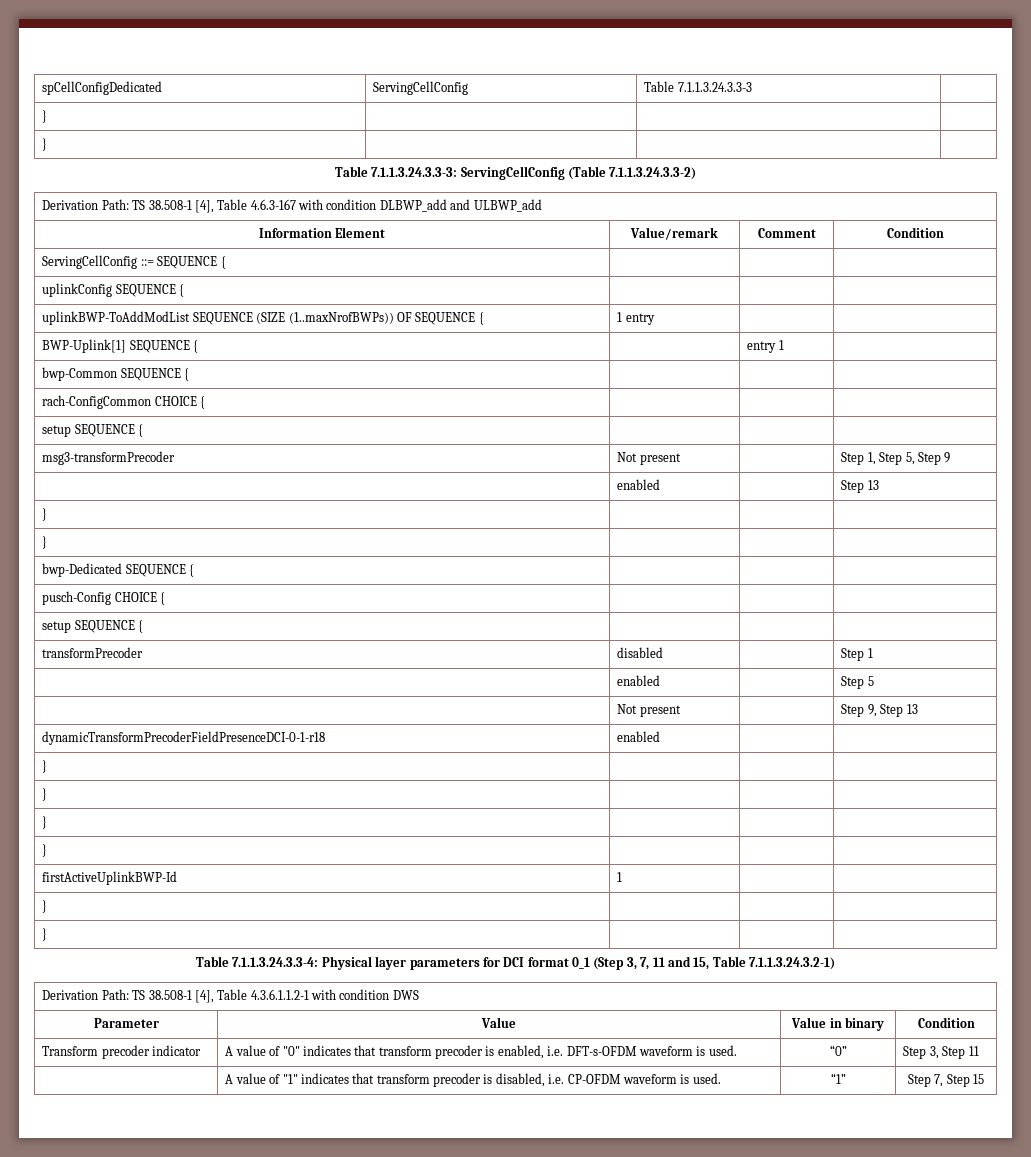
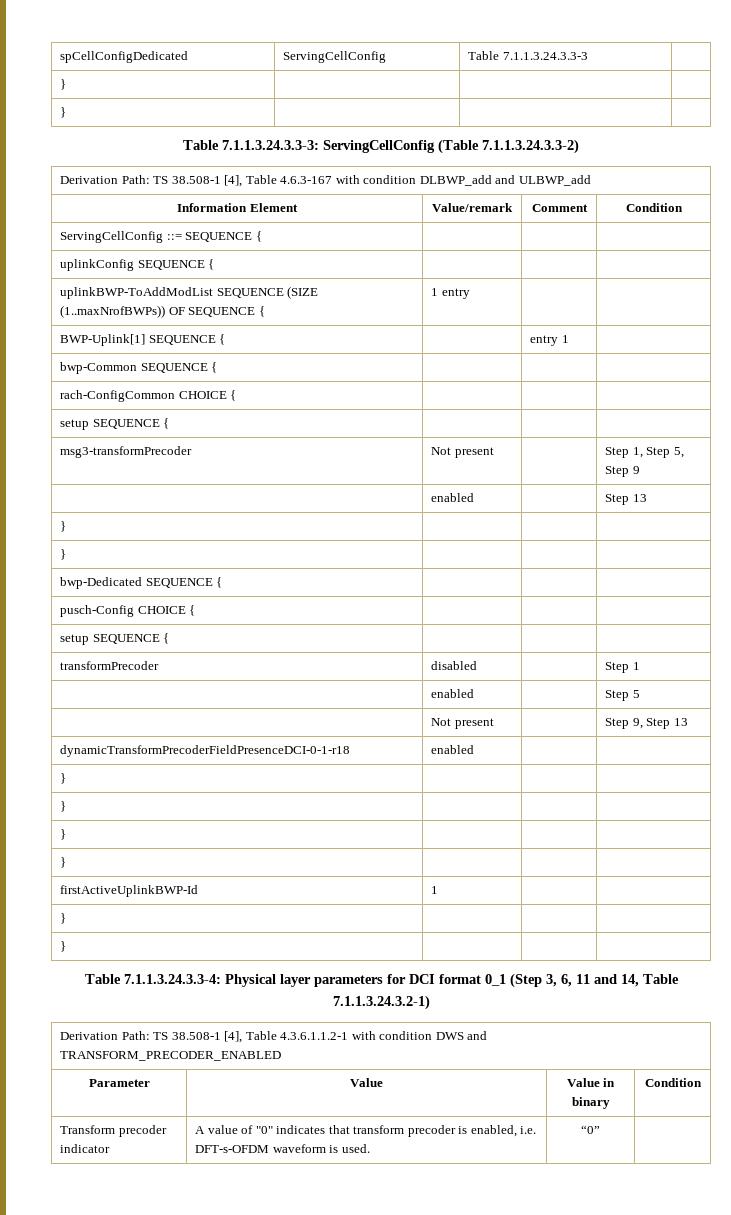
- Table 7.1.1.3.24.3.3-4: Physical layer parameters for DCI format 0_1 (Step 3, 7, 11 and 15, Table 7.1.1.3.24.3.2-1)
+ Table 7.1.1.3.24.3.3-4: Physical layer parameters for DCI format 0_1 (Step 3, 6, 11 and 14, Table 7.1.1.3.24.3.2-1)
- Derivation Path: TS 38.508-1 [4], Table 4.3.6.1.1.2-1 with condition DWS
+ Derivation Path: TS 38.508-1 [4], Table 4.3.6.1.1.2-1 with condition DWS and TRANSFORM_PRECODER_ENABLED
- Transform precoder indicator | A value of "0" indicates that transform precoder is enabled, i.e. DFT-s-OFDM waveform is used. | “0” | Step 3, Step 11
- | A value of "1" indicates that transform precoder is disabled, i.e. CP-OFDM waveform is used. | “1” | Step 7, Step 15
+ Transform precoder indicator | A value of "0" indicates that transform precoder is enabled, i.e. DFT-s-OFDM waveform is used. | “0” |

